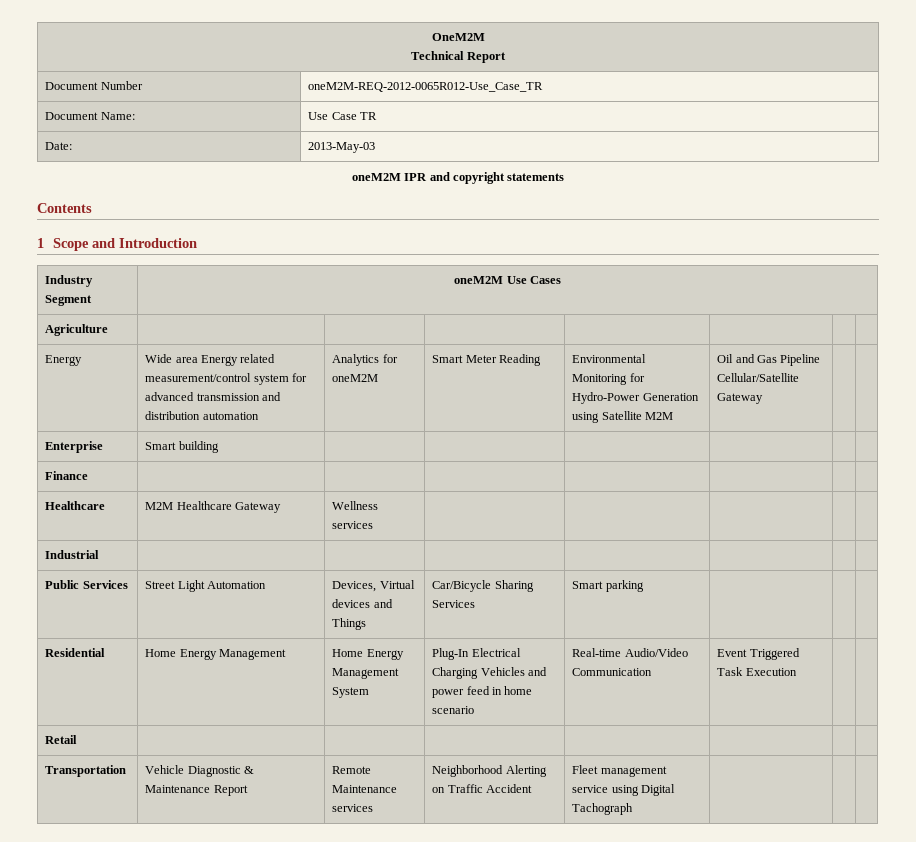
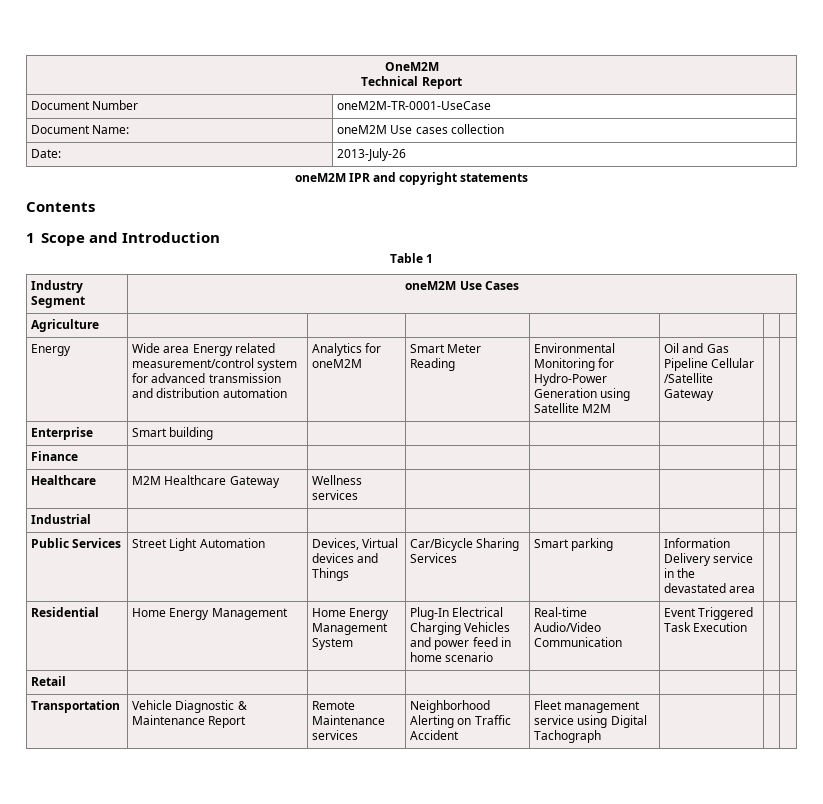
- Document Number | oneM2M-REQ-2012-0065R012-Use_Case_TR
+ Document Number | oneM2M-TR-0001-UseCase
- Document Name: | Use Case TR
+ Document Name: | oneM2M Use cases collection
- Date: | 2013-May-03
+ Date: | 2013-July-26
+ Table 1
- Energy | Wide area Energy related measurement/control system for advanced transmission and distribution automation | Analytics for oneM2M | Smart Meter Reading | Environmental Monitoring for Hydro-Power Generation using Satellite M2M | Oil and Gas Pipeline Cellular/Satellite Gateway | |
+ Energy | Wide area Energy related measurement/control system for advanced transmission and distribution automation | Analytics for oneM2M | Smart Meter Reading | Environmental Monitoring for Hydro-Power Generation using Satellite M2M | Oil and Gas Pipeline Cellular /Satellite Gateway | |
- Public Services | Street Light Automation | Devices, Virtual devices and Things | Car/Bicycle Sharing Services | Smart parking | | |
+ Public Services | Street Light Automation | Devices, Virtual devices and Things | Car/Bicycle Sharing Services | Smart parking | Information Delivery service in the devastated area | |

